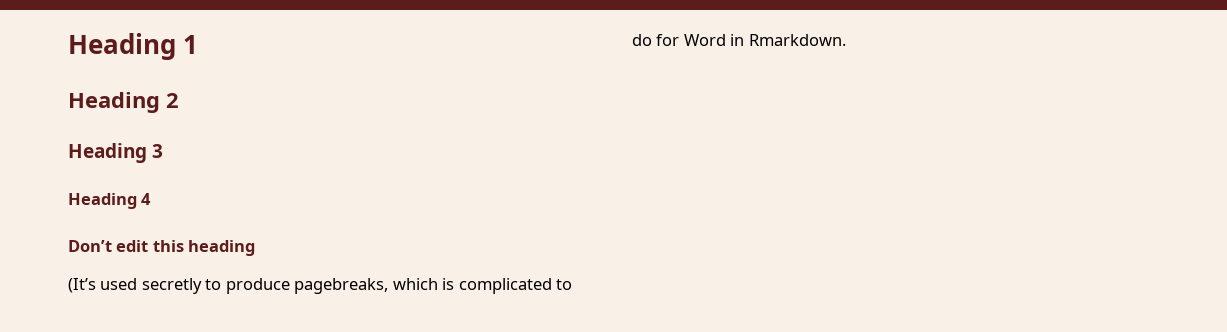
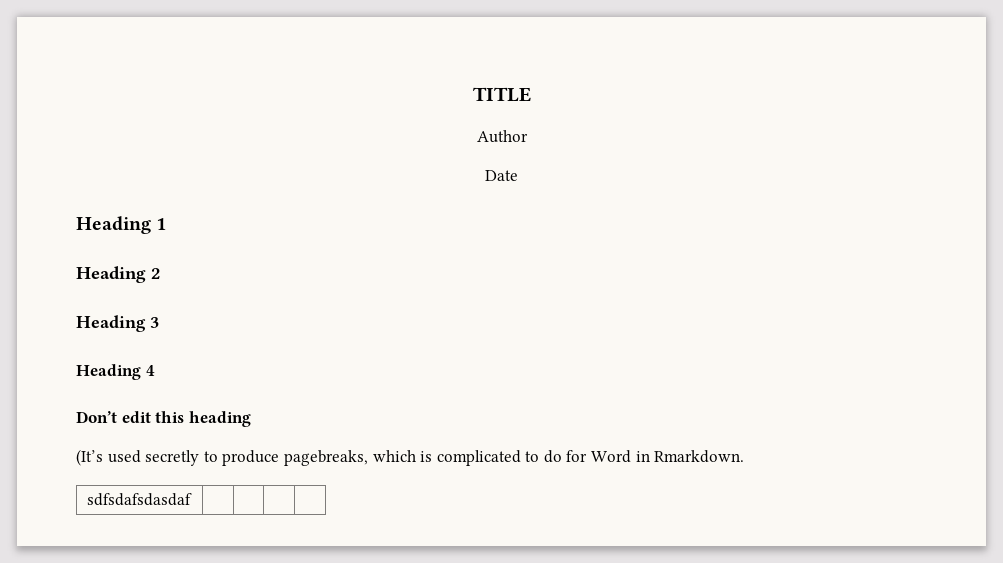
+ TITLE
+ Author
+ Date
+ sdfsdafsdasdaf | | | |

